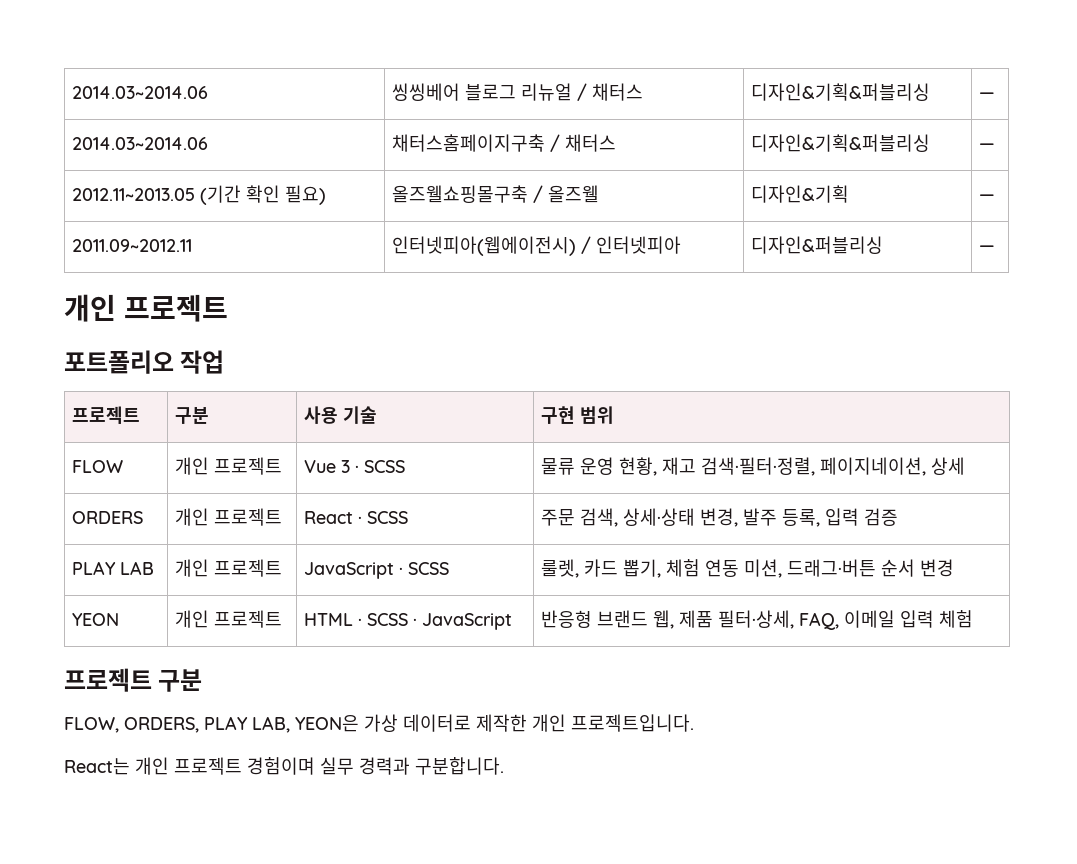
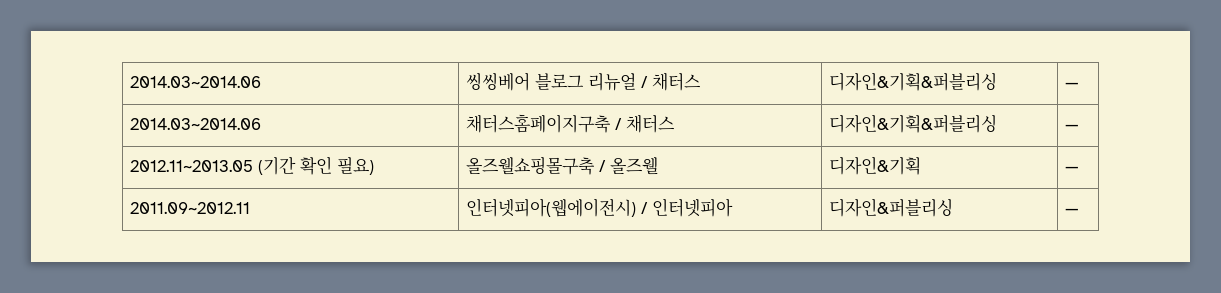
  2011.09~2012.11 | 인터넷피아(웹에이전시) / 인터넷피아 | 디자인&퍼블리싱 | —
- 개인 프로젝트
- 포트폴리오 작업
- 프로젝트 | 구분 | 사용 기술 | 구현 범위
- FLOW | 개인 프로젝트 | Vue 3 · SCSS | 물류 운영 현황, 재고 검색·필터·정렬, 페이지네이션, 상세
- ORDERS | 개인 프로젝트 | React · SCSS | 주문 검색, 상세·상태 변경, 발주 등록, 입력 검증
- PLAY LAB | 개인 프로젝트 | JavaScript · SCSS | 룰렛, 카드 뽑기, 체험 연동 미션, 드래그·버튼 순서 변경
- YEON | 개인 프로젝트 | HTML · SCSS · JavaScript | 반응형 브랜드 웹, 제품 필터·상세, FAQ, 이메일 입력 체험
- 프로젝트 구분
- FLOW, ORDERS, PLAY LAB, YEON은 가상 데이터로 제작한 개인 프로젝트입니다.
- React는 개인 프로젝트 경험이며 실무 경력과 구분합니다.

